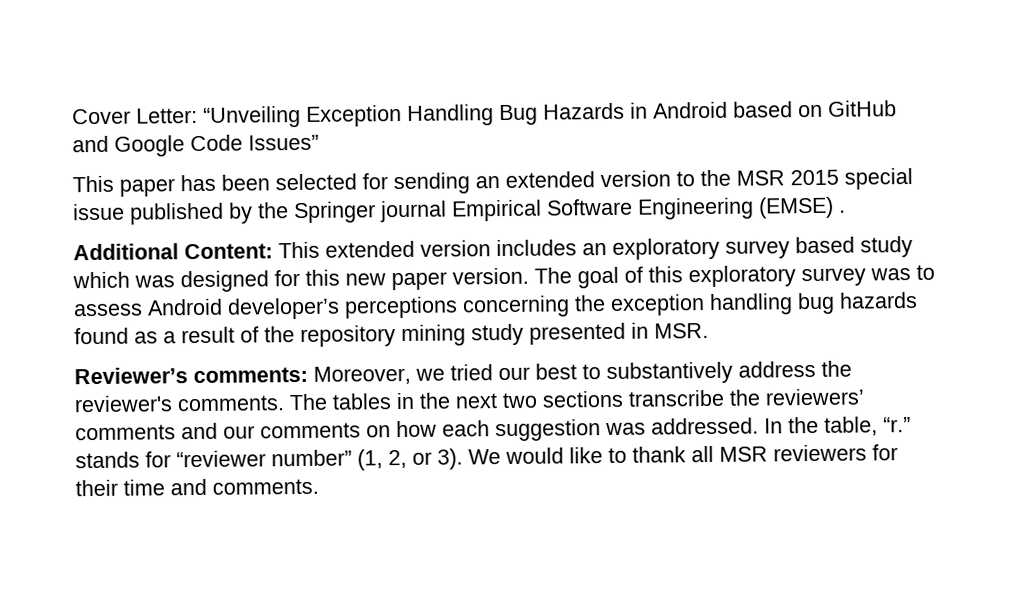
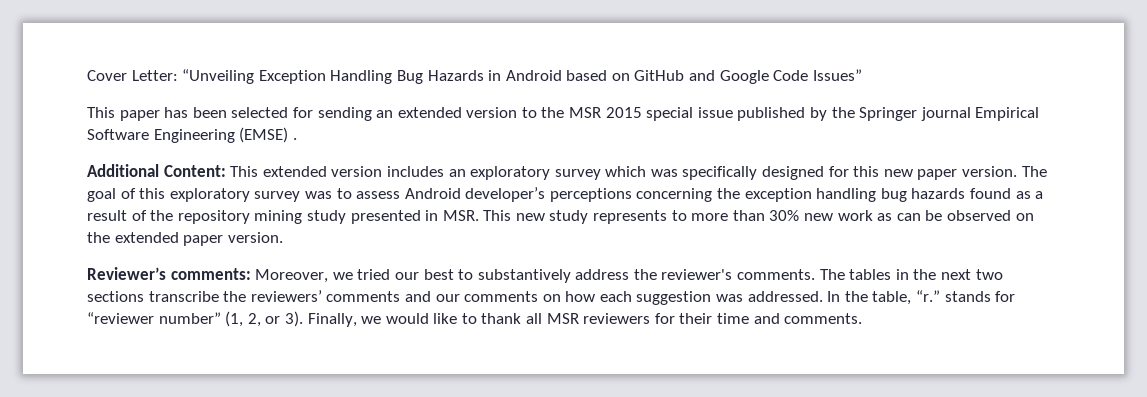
- Additional Content: This extended version includes an exploratory survey based study which was designed for this new paper version.
+ Additional Content: This extended version includes an exploratory survey which was specifically designed for this new paper version.
- The goal of this exploratory survey was to assess Android developer’s perceptions concerning the exception handling bug hazards found as a result of the repository mining study presented in MSR.
+ The goal of this exploratory survey was to assess Android developer’s perceptions concerning the exception handling bug hazards found as a result of the repository mining study presented in MSR. This new study represents to more than 30% new work as can be observed on the extended paper version.
- We would like to thank all MSR reviewers for their time and comments.
+ Finally, we would like to thank all MSR reviewers for their time and comments.

